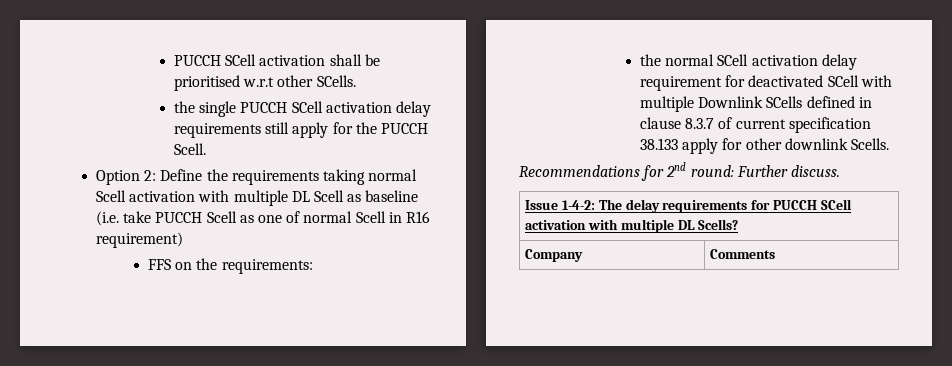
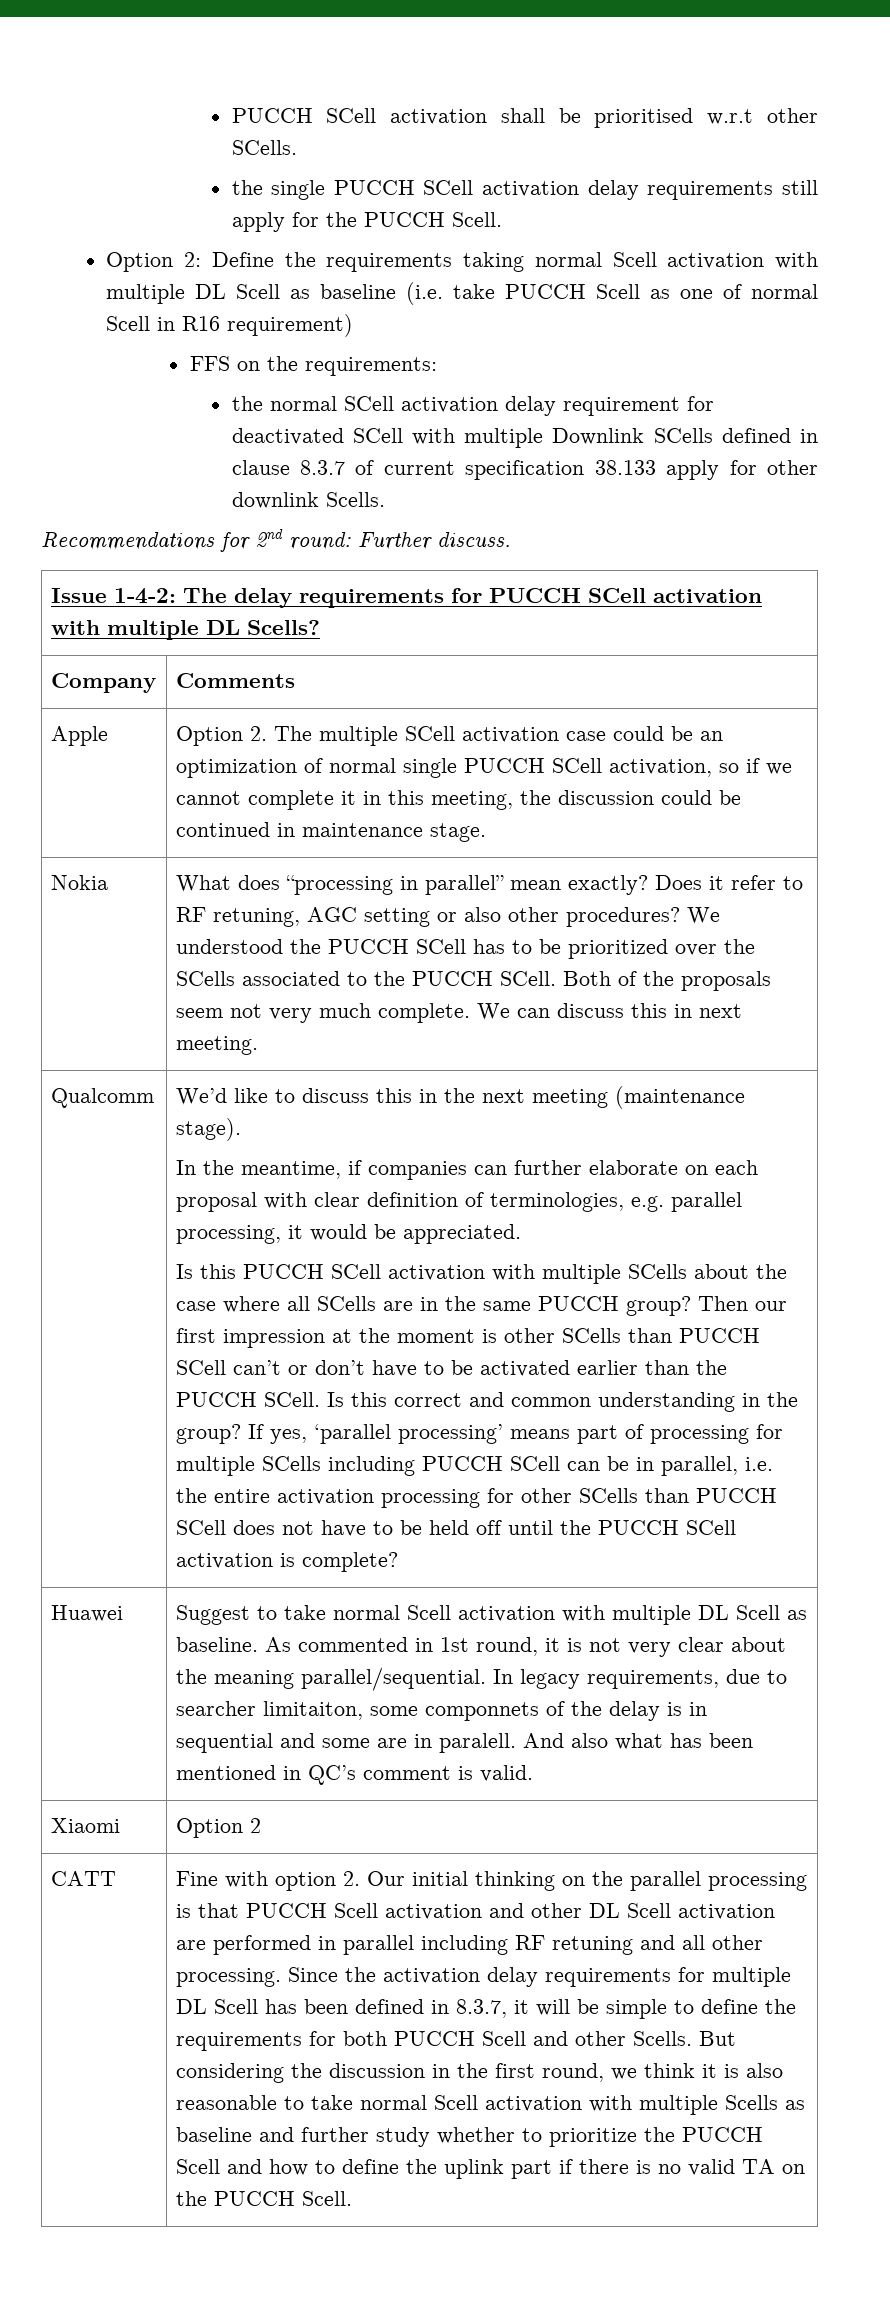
+ Apple | Option 2. The multiple SCell activation case could be an optimization of normal single PUCCH SCell activation, so if we cannot complete it in this meeting, the discussion could be continued in maintenance stage.
+ Nokia | What does “processing in parallel” mean exactly? Does it refer to RF retuning, AGC setting or also other procedures? We understood the PUCCH SCell has to be prioritized over the SCells associated to the PUCCH SCell. Both of the proposals seem not very much complete. We can discuss this in next meeting.
+ Qualcomm | We’d like to discuss this in the next meeting (maintenance stage).
+ In the meantime, if companies can further elaborate on each proposal with clear definition of terminologies, e.g. parallel processing, it would be appreciated.
+ Is this PUCCH SCell activation with multiple SCells about the case where all SCells are in the same PUCCH group? Then our first impression at the moment is other SCells than PUCCH SCell can’t or don’t have to be activated earlier than the PUCCH SCell. Is this correct and common understanding in the group? If yes, ‘parallel processing’ means part of processing for multiple SCells including PUCCH SCell can be in parallel, i.e. the entire activation processing for other SCells than PUCCH SCell does not have to be held off until the PUCCH SCell activation is complete?
+ Huawei | Suggest to take normal Scell activation with multiple DL Scell as baseline. As commented in 1st round, it is not very clear about the meaning parallel/sequential. In legacy requirements, due to searcher limitaiton, some componnets of the delay is in sequential and some are in paralell. And also what has been mentioned in QC’s comment is valid.
+ Xiaomi | Option 2
+ CATT | Fine with option 2. Our initial thinking on the parallel processing is that PUCCH Scell activation and other DL Scell activation are performed in parallel including RF retuning and all other processing. Since the activation delay requirements for multiple DL Scell has been defined in 8.3.7, it will be simple to define the requirements for both PUCCH Scell and other Scells. But considering the discussion in the first round, we think it is also reasonable to take normal Scell activation with multiple Scells as baseline and further study whether to prioritize the PUCCH Scell and how to define the uplink part if there is no valid TA on the PUCCH Scell.

